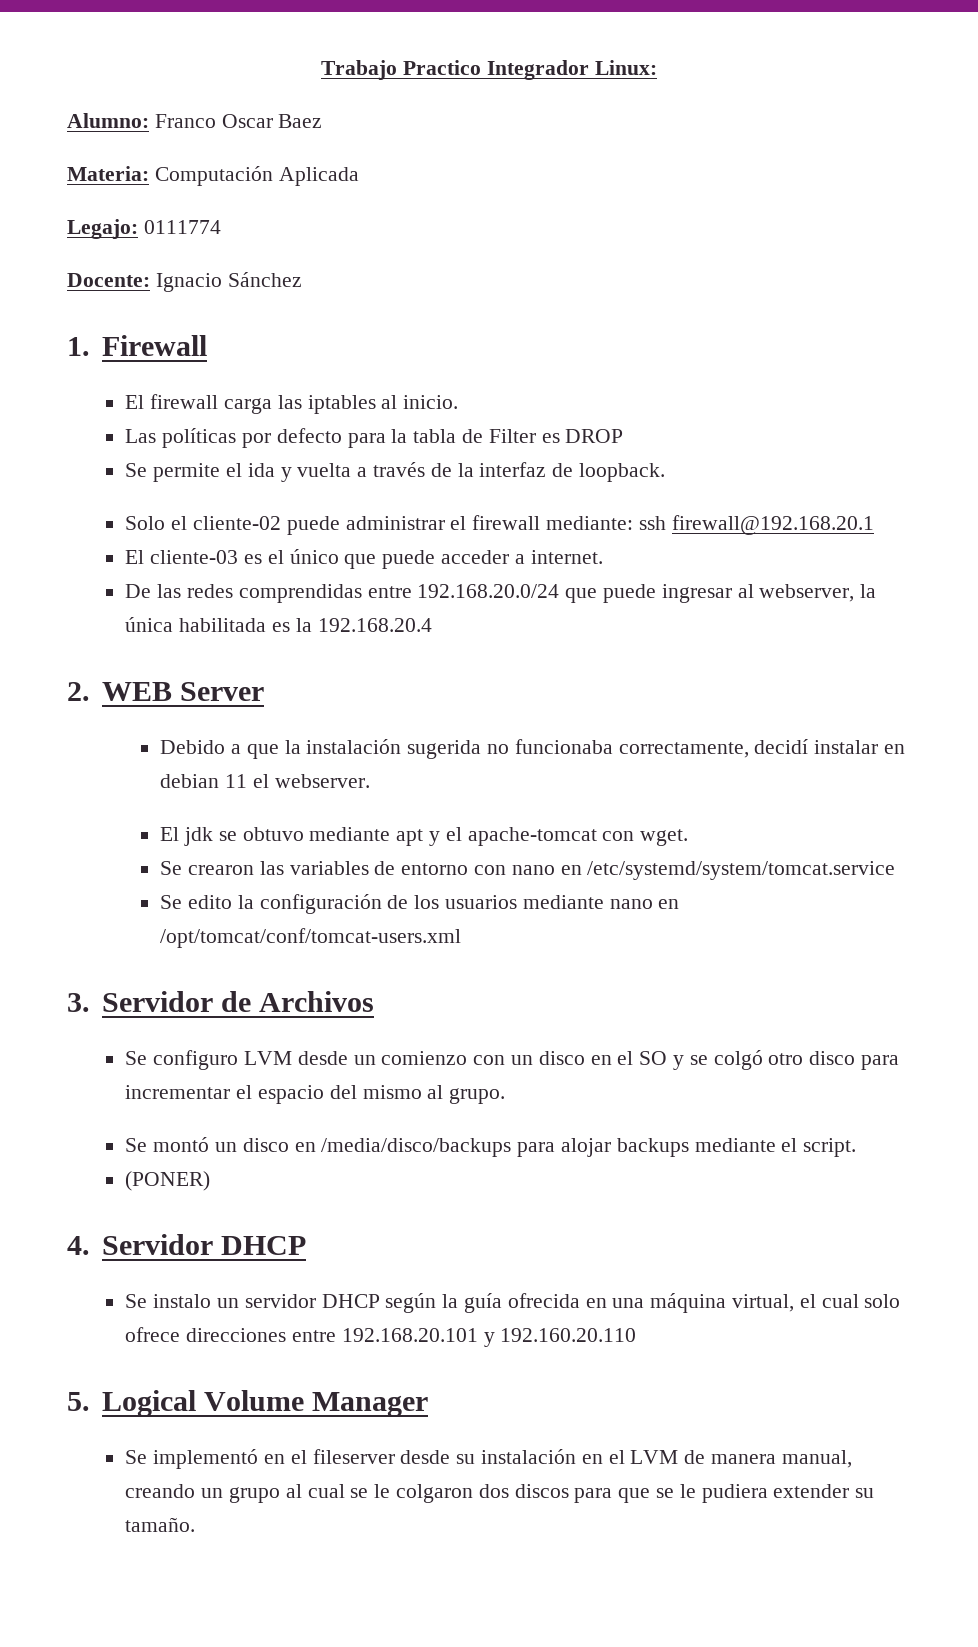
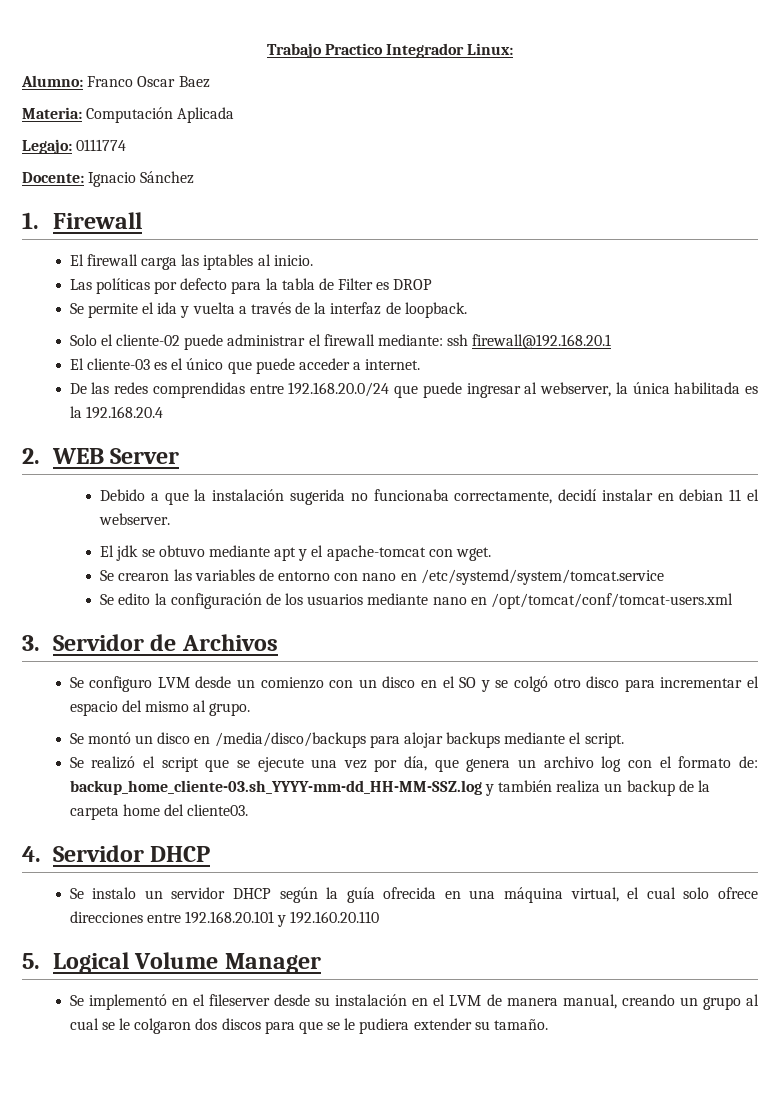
- (PONER)
+ Se realizó el script que se ejecute una vez por día, que genera un archivo log con el formato de: backup_home_cliente-03.sh_YYYY-mm-dd_HH-MM-SSZ.log y también realiza un backup de la carpeta home del cliente03.

